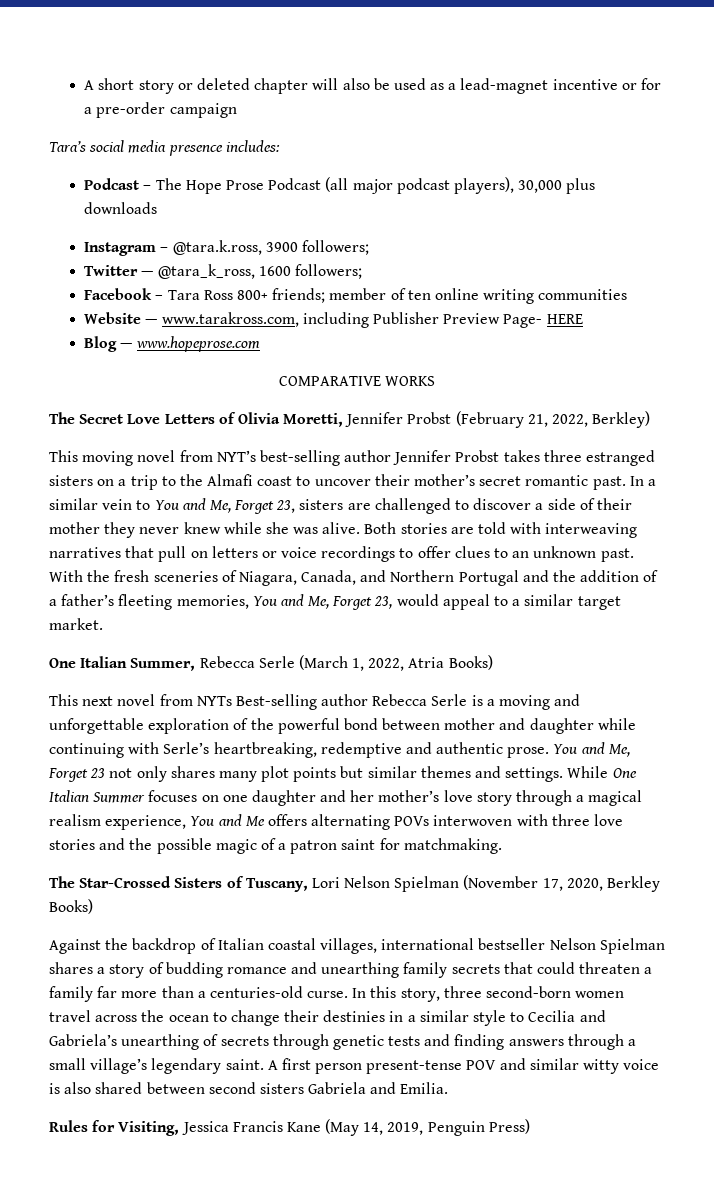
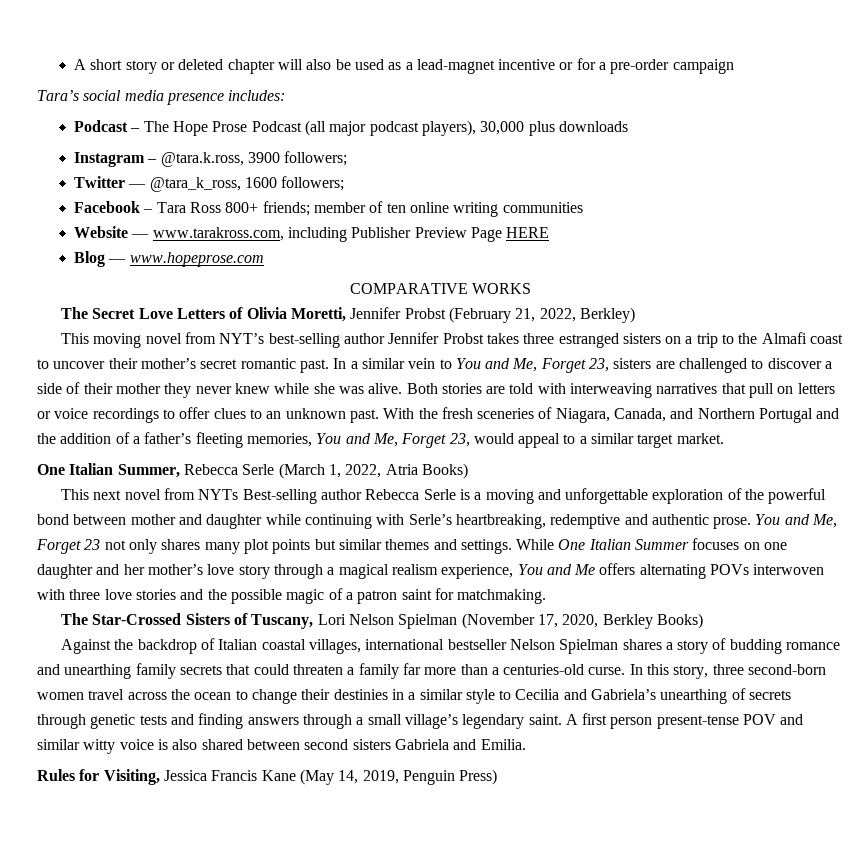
- Website — www.tarakross.com, including Publisher Preview Page- HERE
+ Website — www.tarakross.com, including Publisher Preview Page HERE

